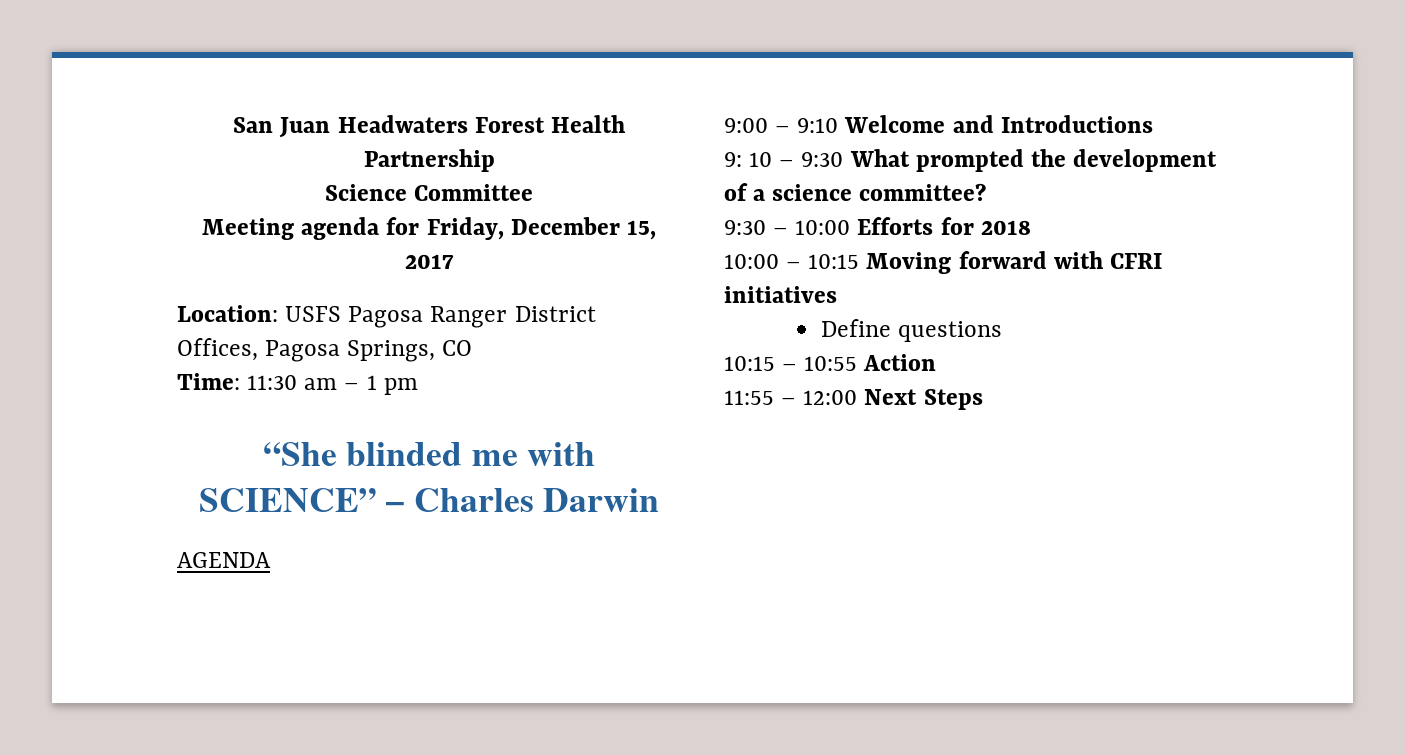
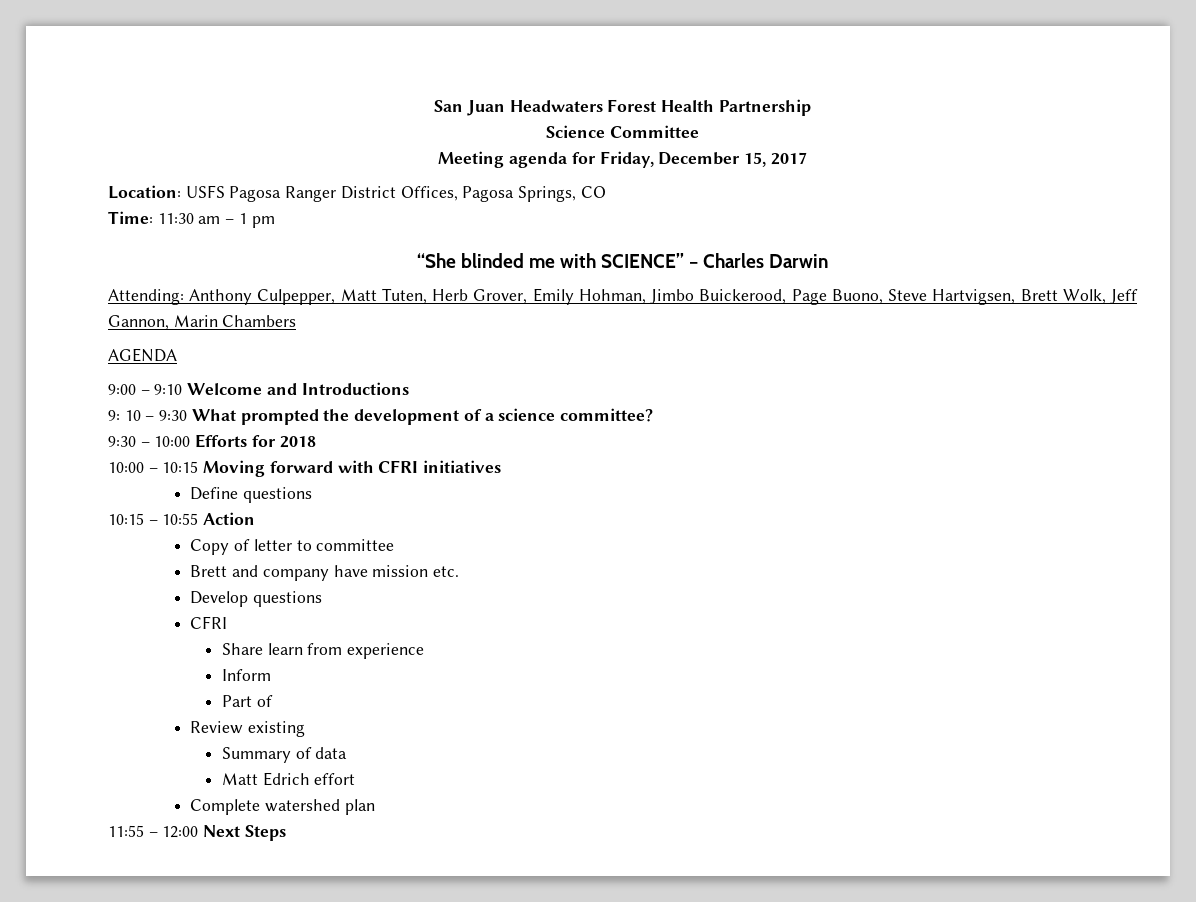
+ Attending: Anthony Culpepper, Matt Tuten, Herb Grover, Emily Hohman, Jimbo Buickerood, Page Buono, Steve Hartvigsen, Brett Wolk, Jeff Gannon, Marin Chambers
+ Copy of letter to committee
+ Brett and company have mission etc.
+ Develop questions
+ CFRI
+ Share learn from experience
+ Inform
+ Part of
+ Review existing
+ Summary of data
+ Matt Edrich effort
+ Complete watershed plan

